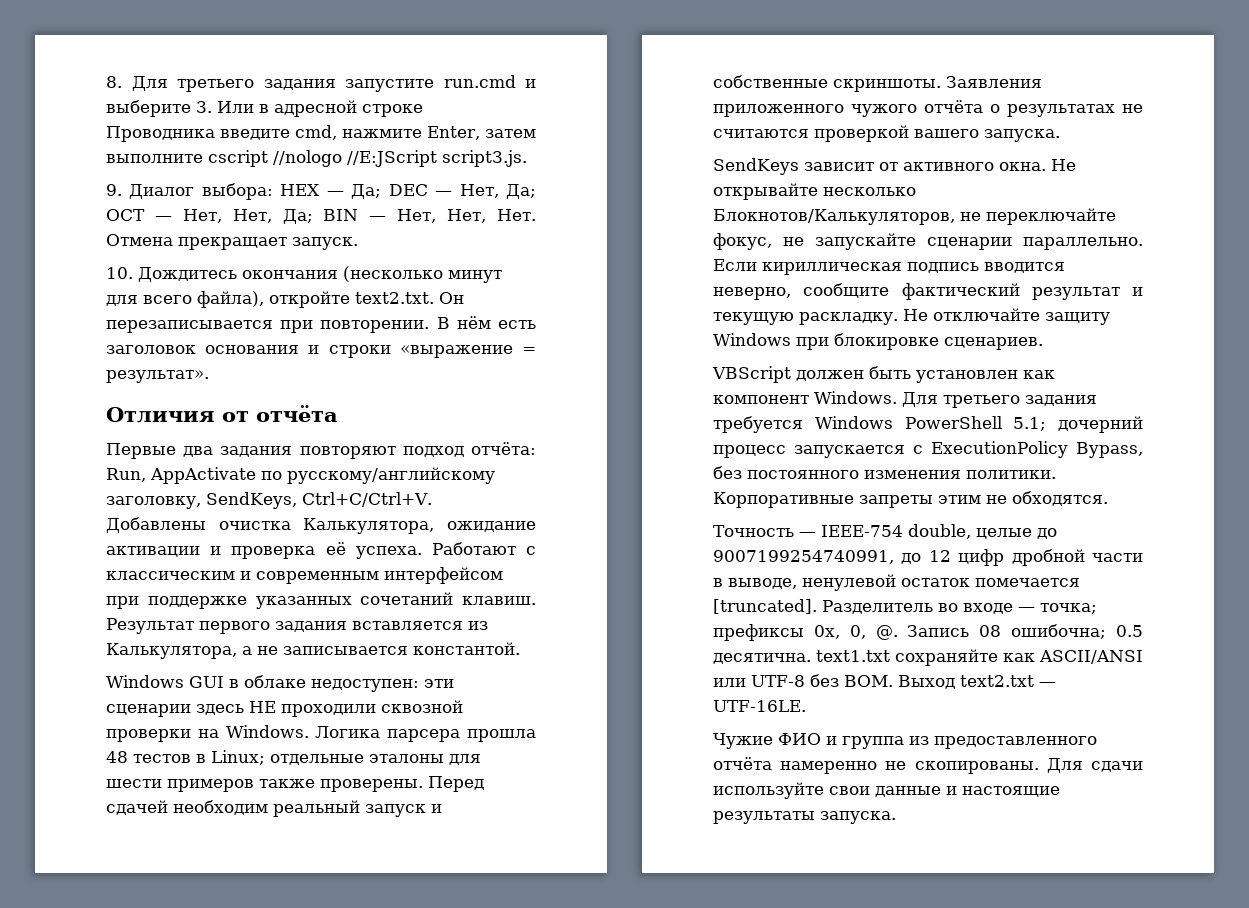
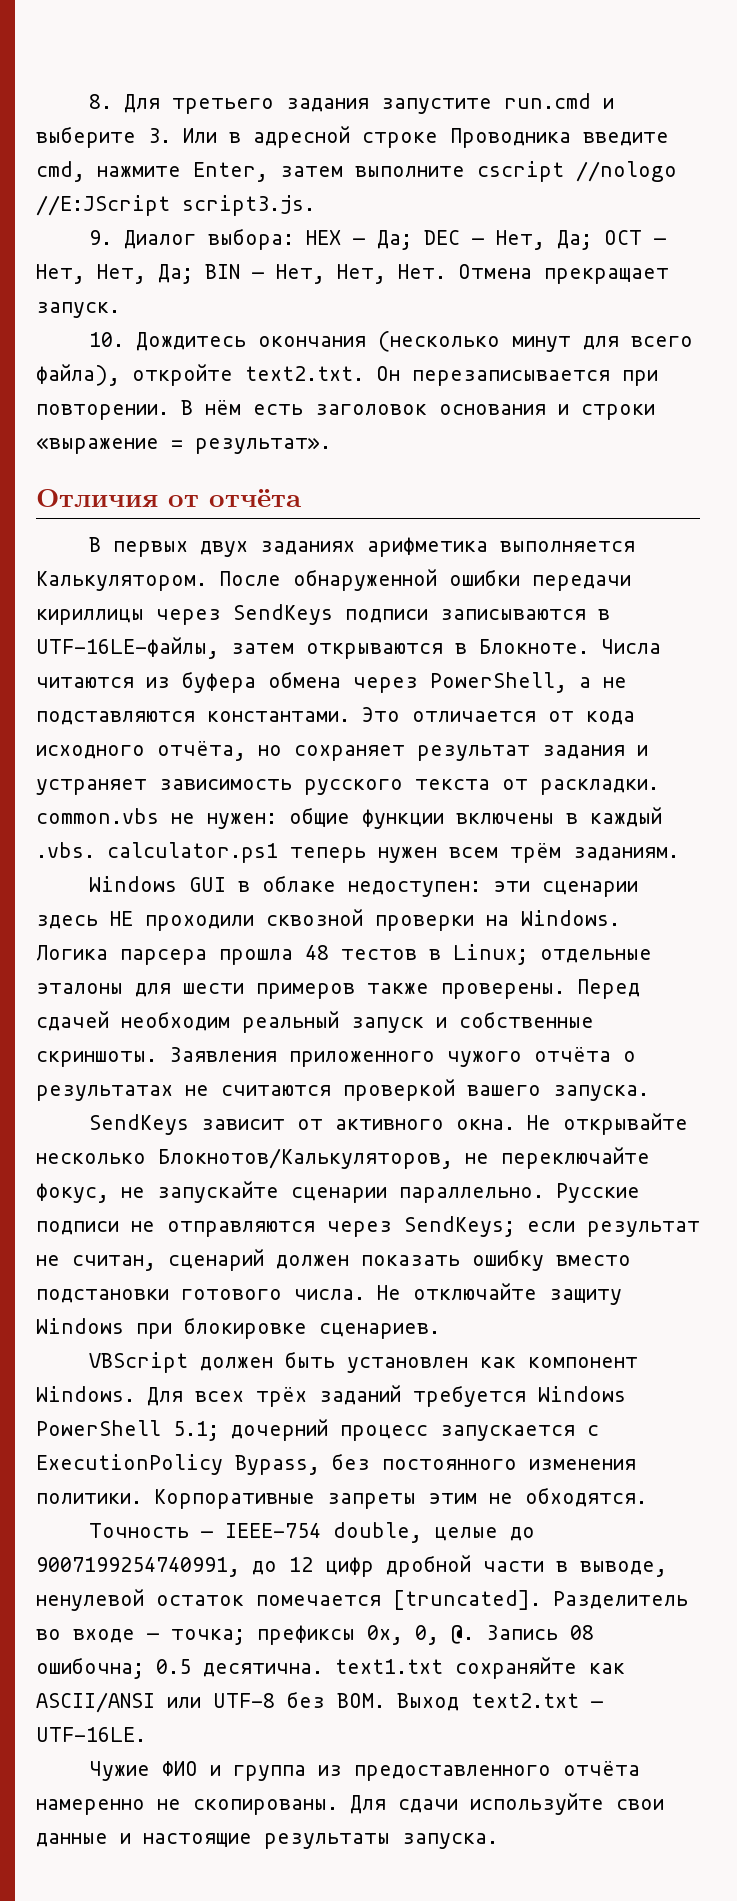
- Первые два задания повторяют подход отчёта: Run, AppActivate по русскому/английскому заголовку, SendKeys, Ctrl+C/Ctrl+V. Добавлены очистка Калькулятора, ожидание активации и проверка её успеха. Работают с классическим и современным интерфейсом при поддержке указанных сочетаний клавиш. Результат первого задания вставляется из Калькулятора, а не записывается константой.
+ В первых двух заданиях арифметика выполняется Калькулятором. После обнаруженной ошибки передачи кириллицы через SendKeys подписи записываются в UTF-16LE-файлы, затем открываются в Блокноте. Числа читаются из буфера обмена через PowerShell, а не подставляются константами. Это отличается от кода исходного отчёта, но сохраняет результат задания и устраняет зависимость русского текста от раскладки. common.vbs не нужен: общие функции включены в каждый .vbs. calculator.ps1 теперь нужен всем трём заданиям.
- Если кириллическая подпись вводится неверно, сообщите фактический результат и текущую раскладку.
+ Русские подписи не отправляются через SendKeys; если результат не считан, сценарий должен показать ошибку вместо подстановки готового числа.
- Для третьего задания требуется Windows PowerShell 5.1; дочерний процесс запускается с ExecutionPolicy Bypass, без постоянного изменения политики.
+ Для всех трёх заданий требуется Windows PowerShell 5.1; дочерний процесс запускается с ExecutionPolicy Bypass, без постоянного изменения политики.

